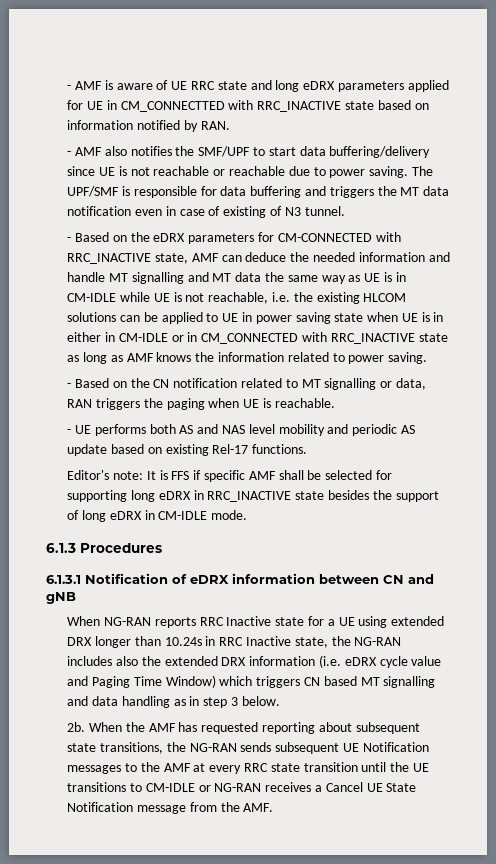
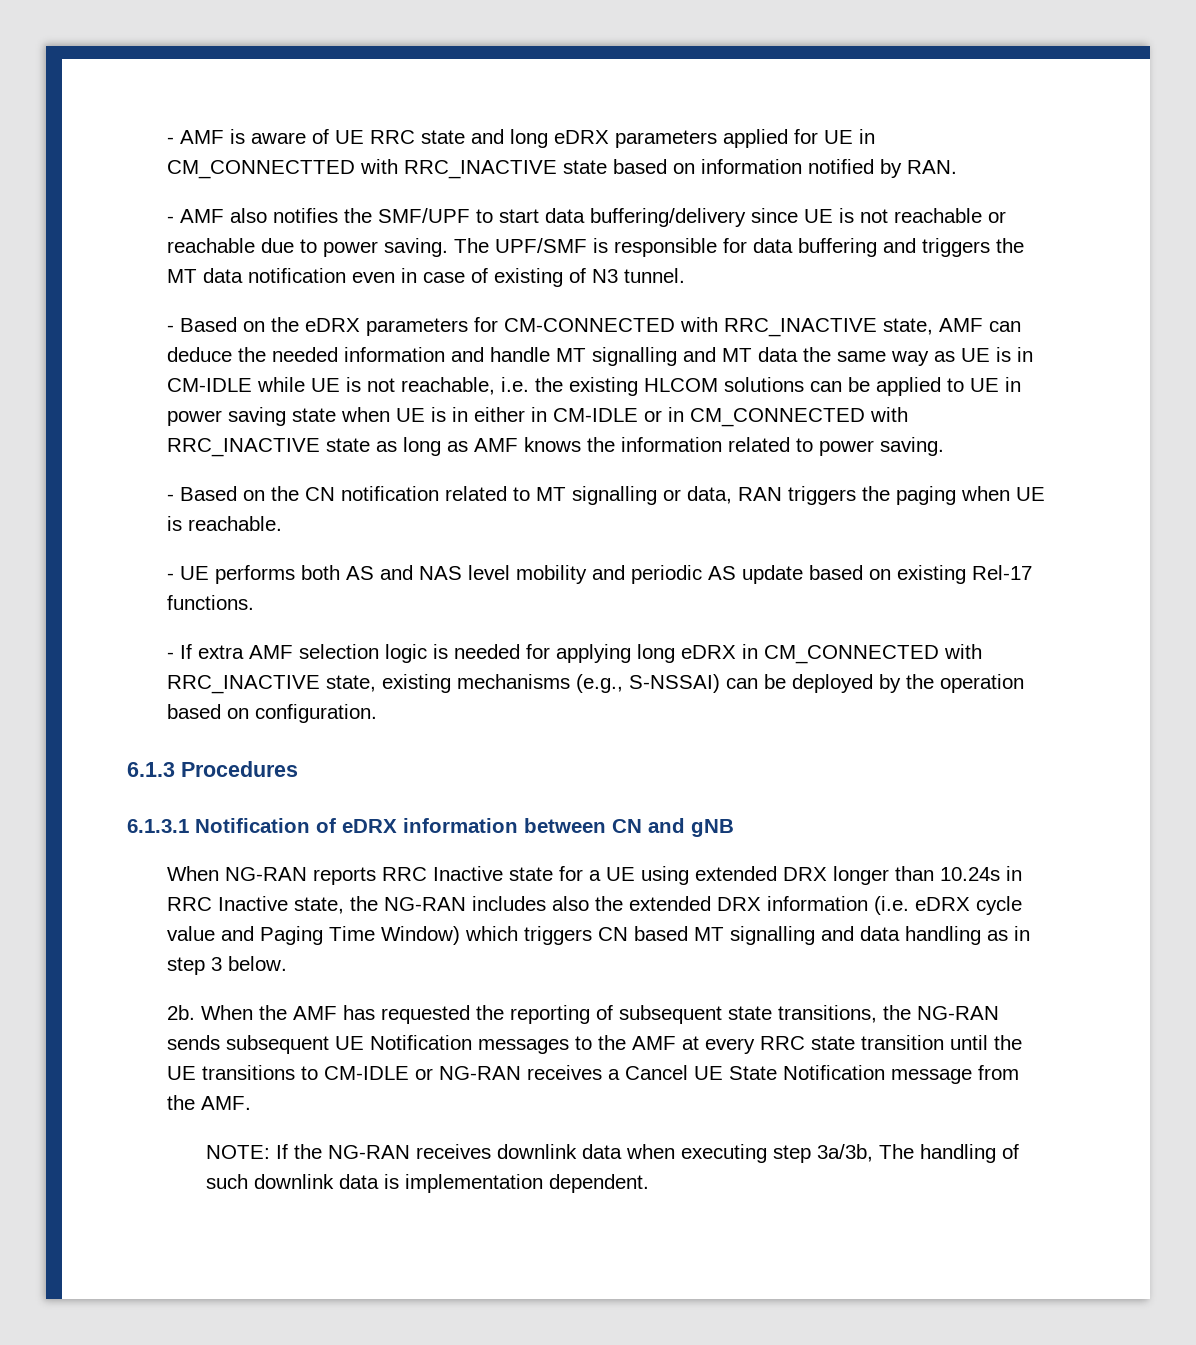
- Editor's note: It is FFS if specific AMF shall be selected for supporting long eDRX in RRC_INACTIVE state besides the support of long eDRX in CM-IDLE mode.
+ - If extra AMF selection logic is needed for applying long eDRX in CM_CONNECTED with RRC_INACTIVE state, existing mechanisms (e.g., S-NSSAI) can be deployed by the operation based on configuration.
- When the AMF has requested reporting about subsequent state transitions, the NG-RAN sends subsequent UE Notification messages to the AMF at every RRC state transition until the UE transitions to CM-IDLE or NG-RAN receives a Cancel UE State Notification message from the AMF.
+ When the AMF has requested the reporting of subsequent state transitions, the NG-RAN sends subsequent UE Notification messages to the AMF at every RRC state transition until the UE transitions to CM-IDLE or NG-RAN receives a Cancel UE State Notification message from the AMF.
+ NOTE: If the NG-RAN receives downlink data when executing step 3a/3b, The handling of such downlink data is implementation dependent.

